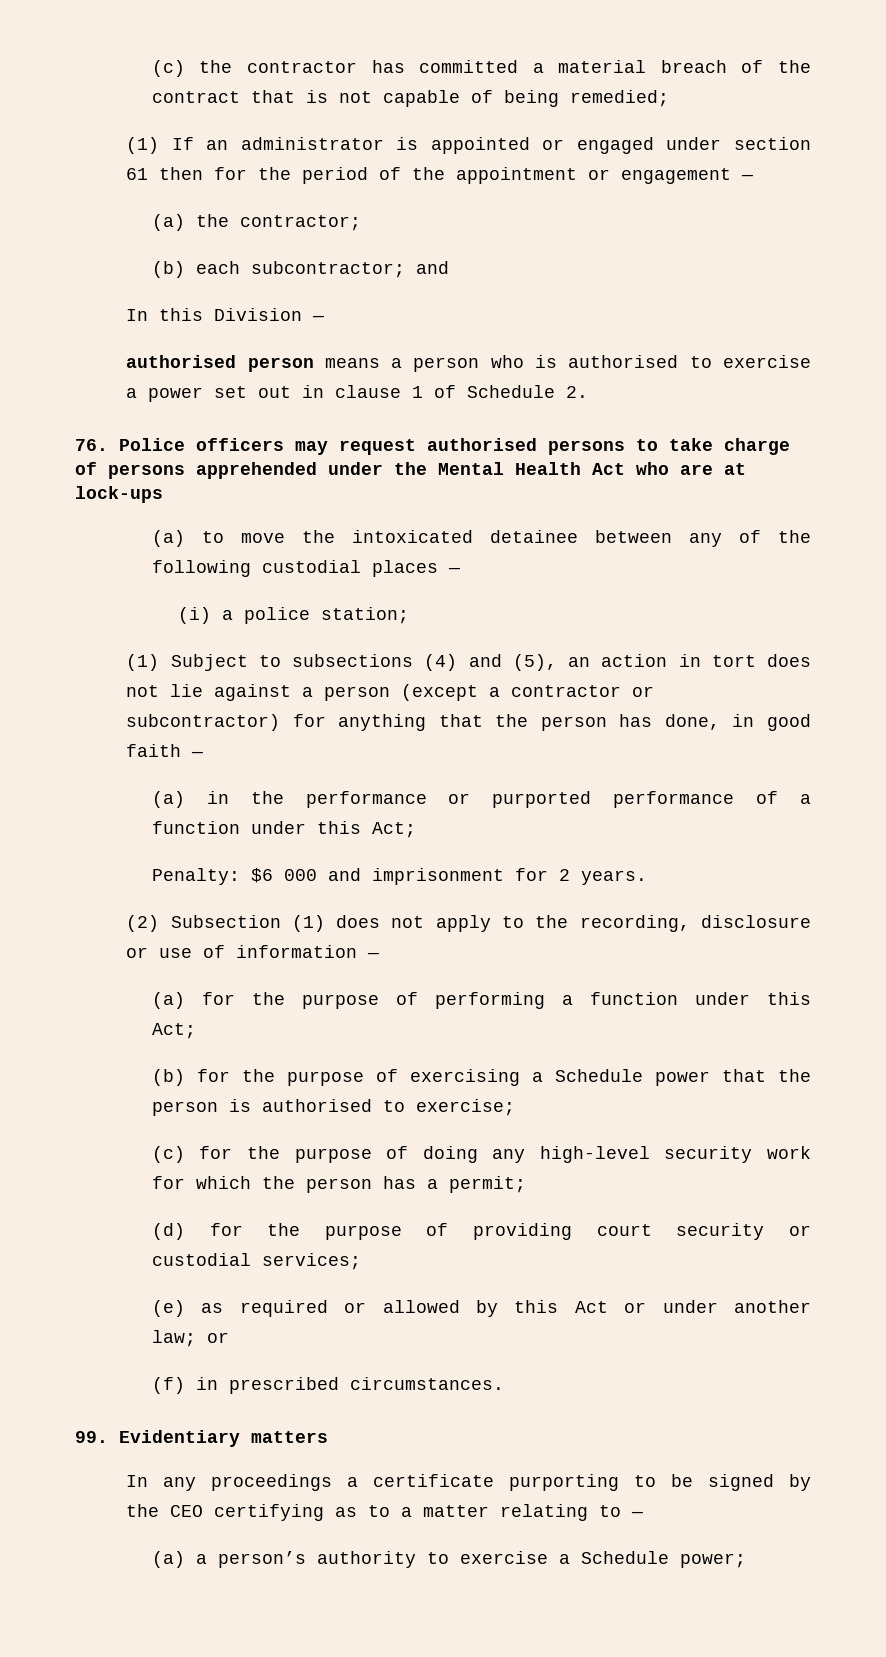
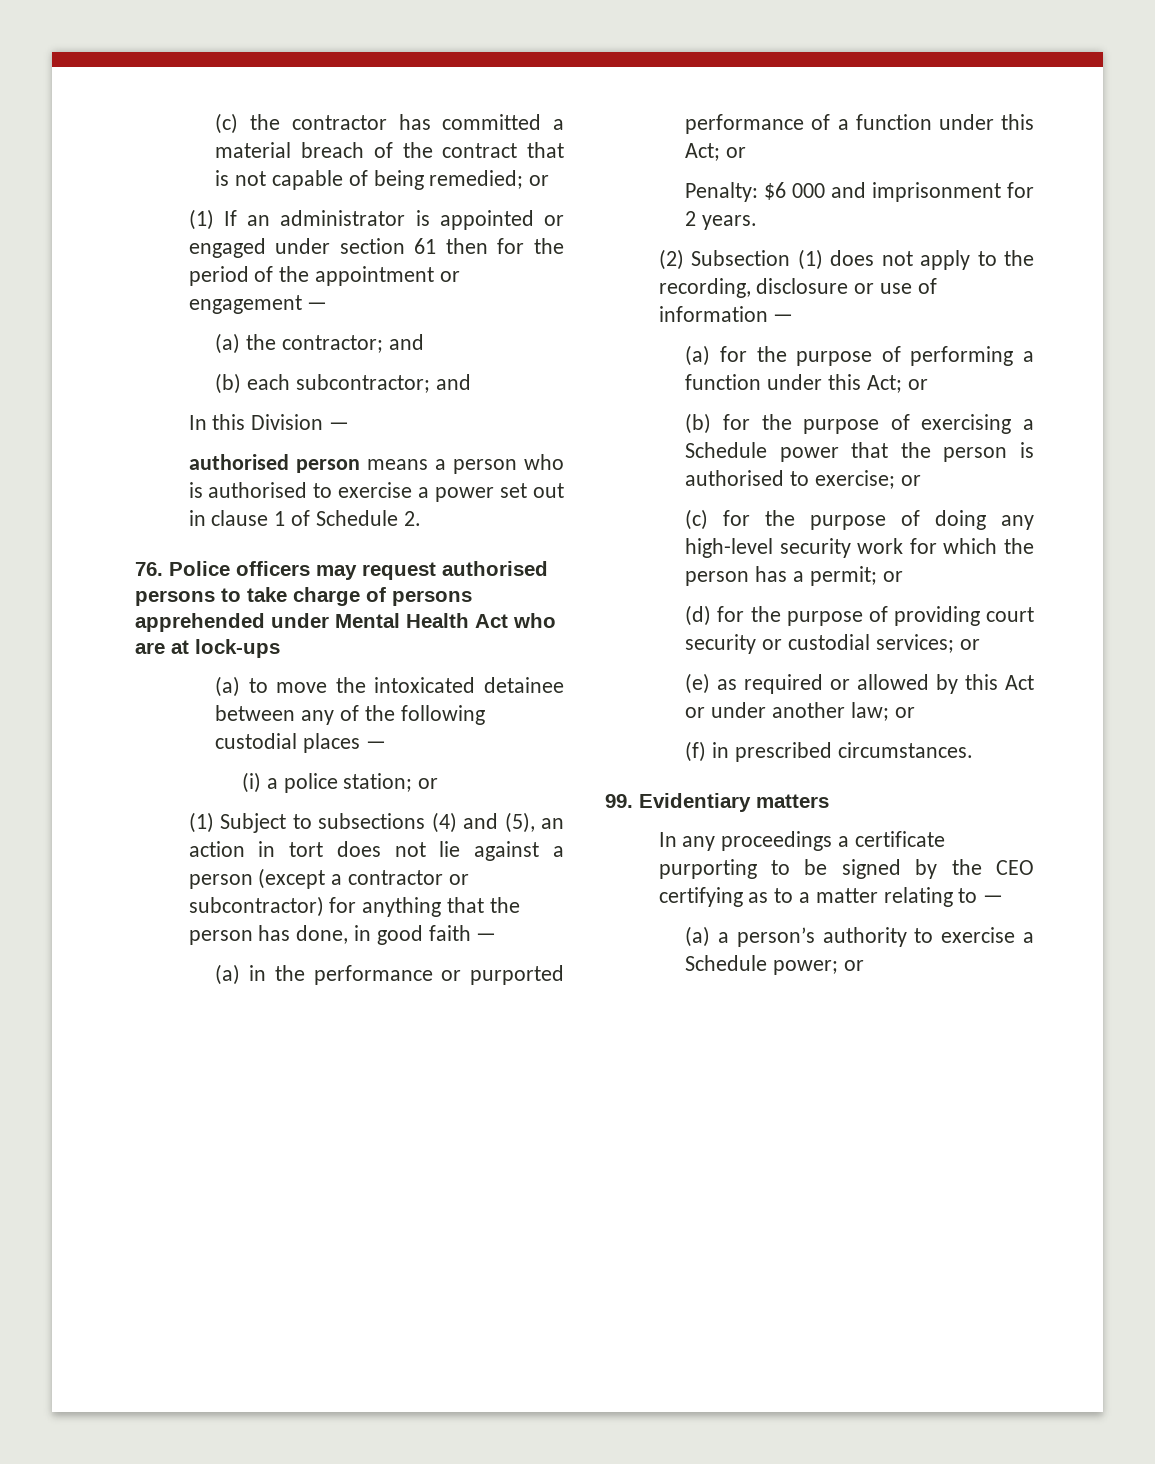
- (c) the contractor has committed a material breach of the contract that is not capable of being remedied;
+ (c) the contractor has committed a material breach of the contract that is not capable of being remedied; or
- (a) the contractor;
+ (a) the contractor; and
- 76. Police officers may request authorised persons to take charge of persons apprehended under the Mental Health Act who are at lock-ups
+ 76. Police officers may request authorised persons to take charge of persons apprehended under Mental Health Act who are at lock-ups
- (i) a police station;
+ (i) a police station; or
- (a) in the performance or purported performance of a function under this Act;
+ (a) in the performance or purported performance of a function under this Act; or
- (a) for the purpose of performing a function under this Act;
+ (a) for the purpose of performing a function under this Act; or
- (b) for the purpose of exercising a Schedule power that the person is authorised to exercise;
+ (b) for the purpose of exercising a Schedule power that the person is authorised to exercise; or
- (c) for the purpose of doing any high-level security work for which the person has a permit;
+ (c) for the purpose of doing any high-level security work for which the person has a permit; or
- (d) for the purpose of providing court security or custodial services;
+ (d) for the purpose of providing court security or custodial services; or
- (a) a person’s authority to exercise a Schedule power;
+ (a) a person’s authority to exercise a Schedule power; or

